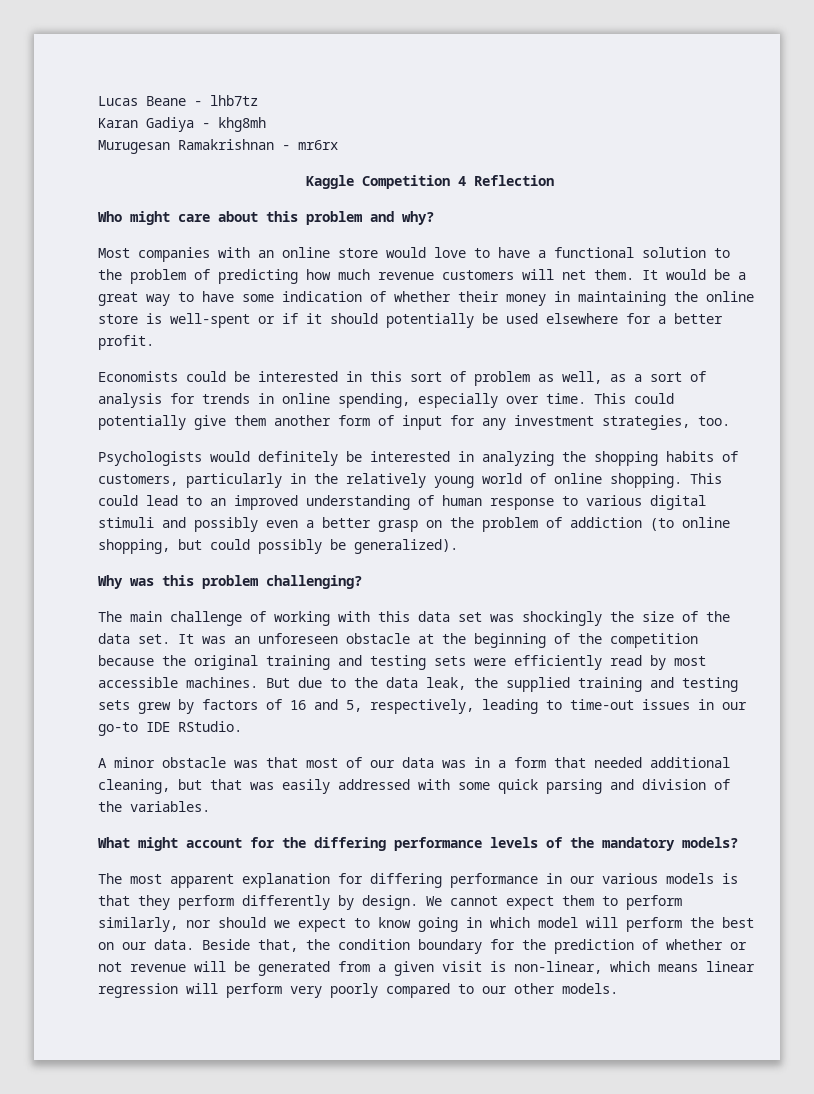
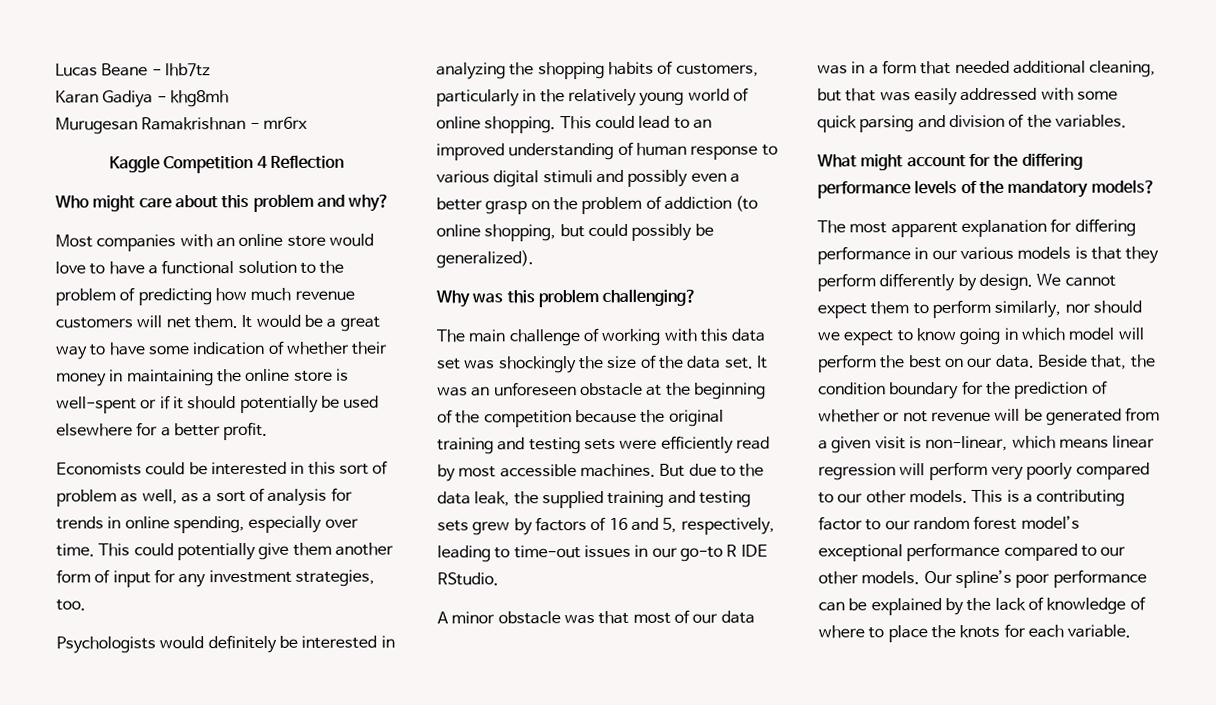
- But due to the data leak, the supplied training and testing sets grew by factors of 16 and 5, respectively, leading to time-out issues in our go-to IDE RStudio.
+ But due to the data leak, the supplied training and testing sets grew by factors of 16 and 5, respectively, leading to time-out issues in our go-to R IDE RStudio.
+ This is a contributing factor to our random forest model’s exceptional performance compared to our other models. Our spline’s poor performance can be explained by the lack of knowledge of where to place the knots for each variable.

